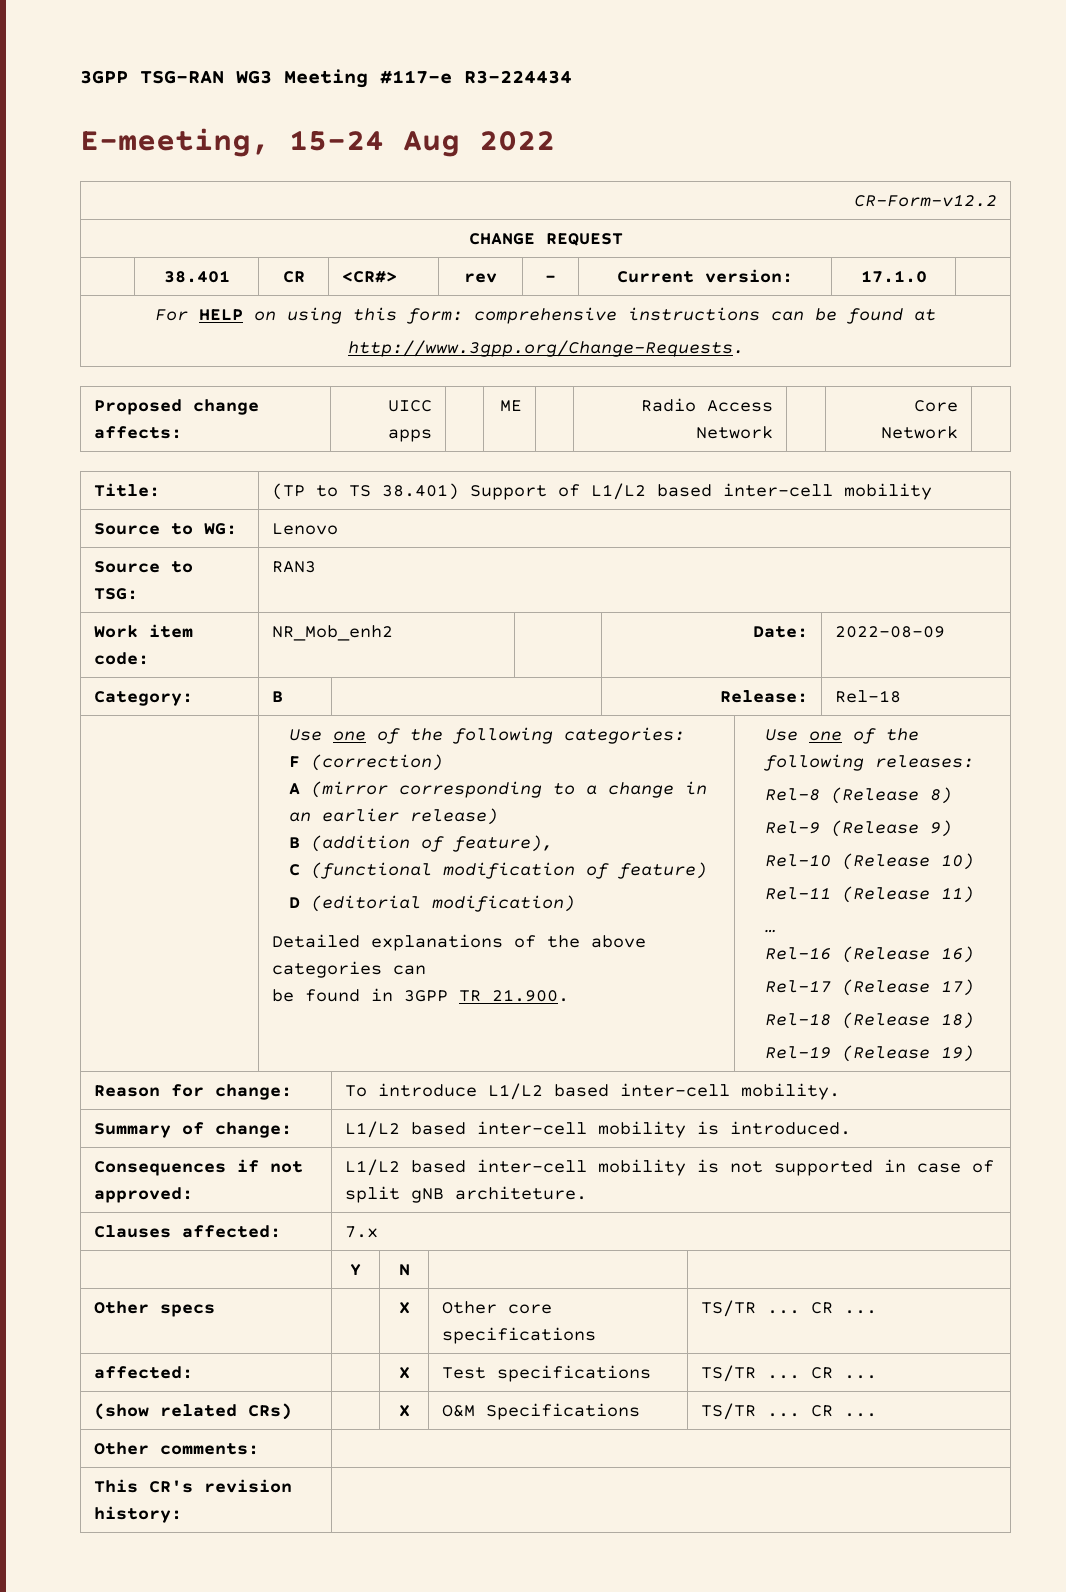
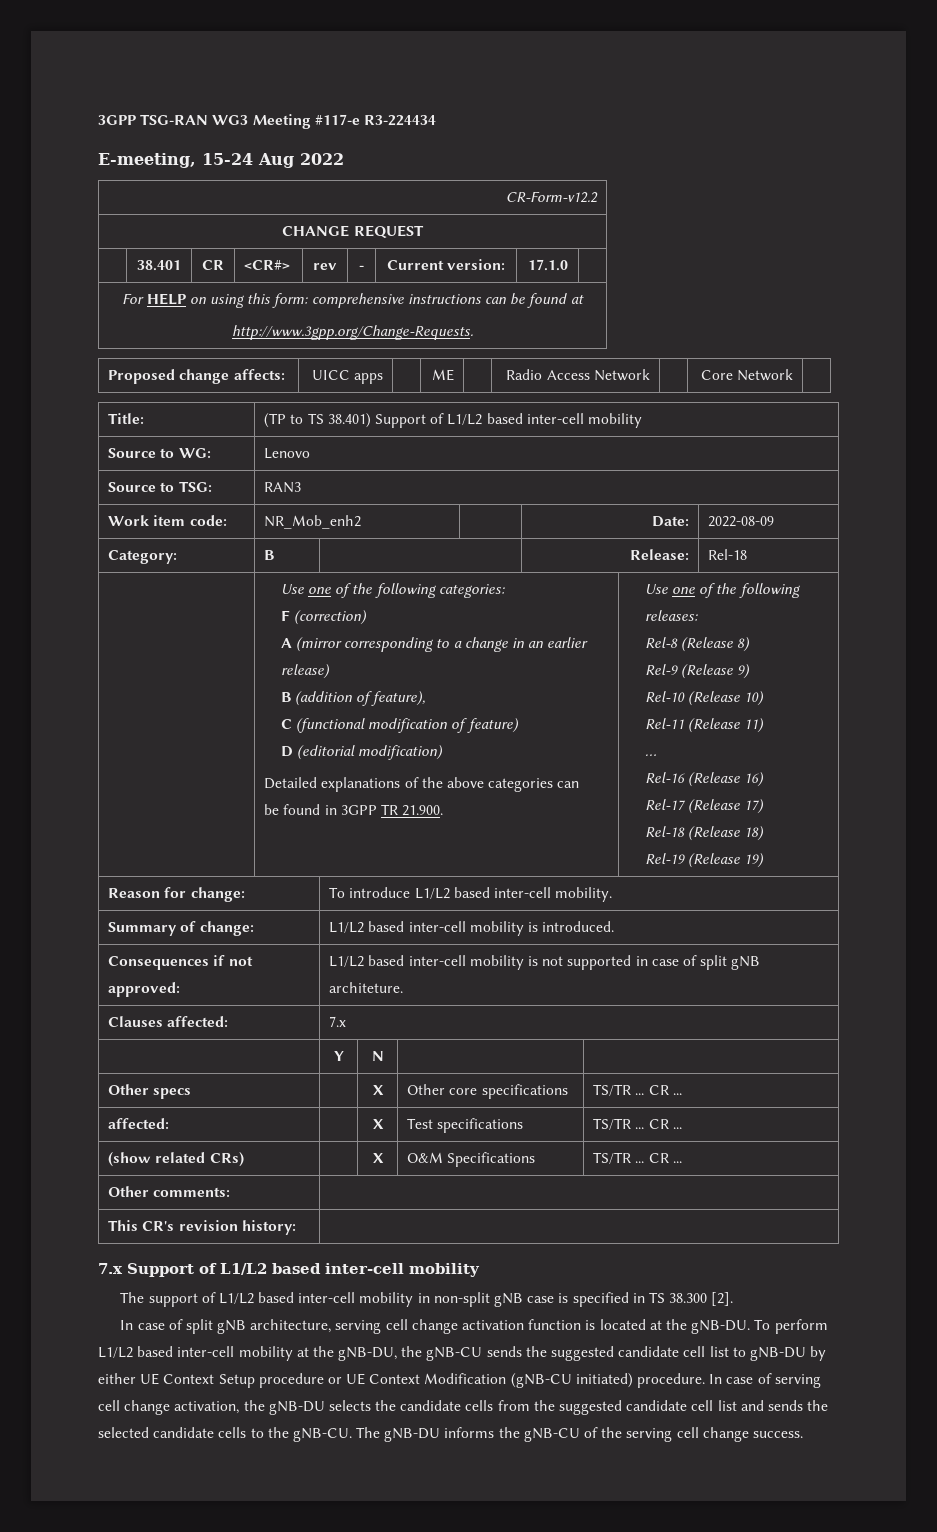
+ 7.x Support of L1/L2 based inter-cell mobility
+ The support of L1/L2 based inter-cell mobility in non-split gNB case is specified in TS 38.300 [2].
+ In case of split gNB architecture, serving cell change activation function is located at the gNB-DU. To perform L1/L2 based inter-cell mobility at the gNB-DU, the gNB-CU sends the suggested candidate cell list to gNB-DU by either UE Context Setup procedure or UE Context Modification (gNB-CU initiated) procedure. In case of serving cell change activation, the gNB-DU selects the candidate cells from the suggested candidate cell list and sends the selected candidate cells to the gNB-CU. The gNB-DU informs the gNB-CU of the serving cell change success.

